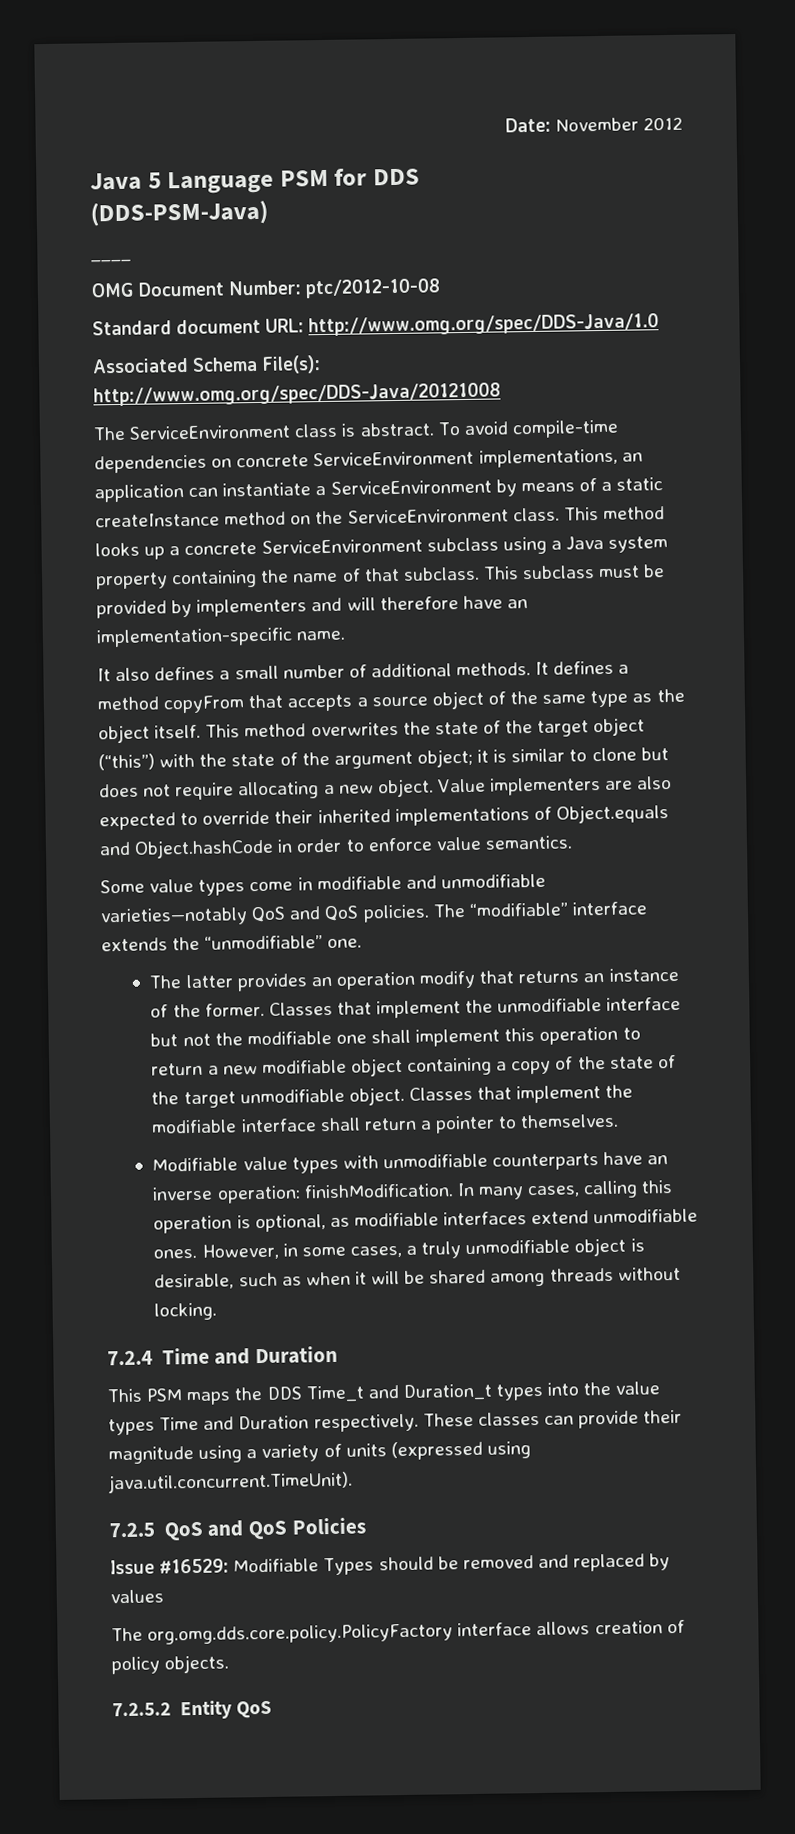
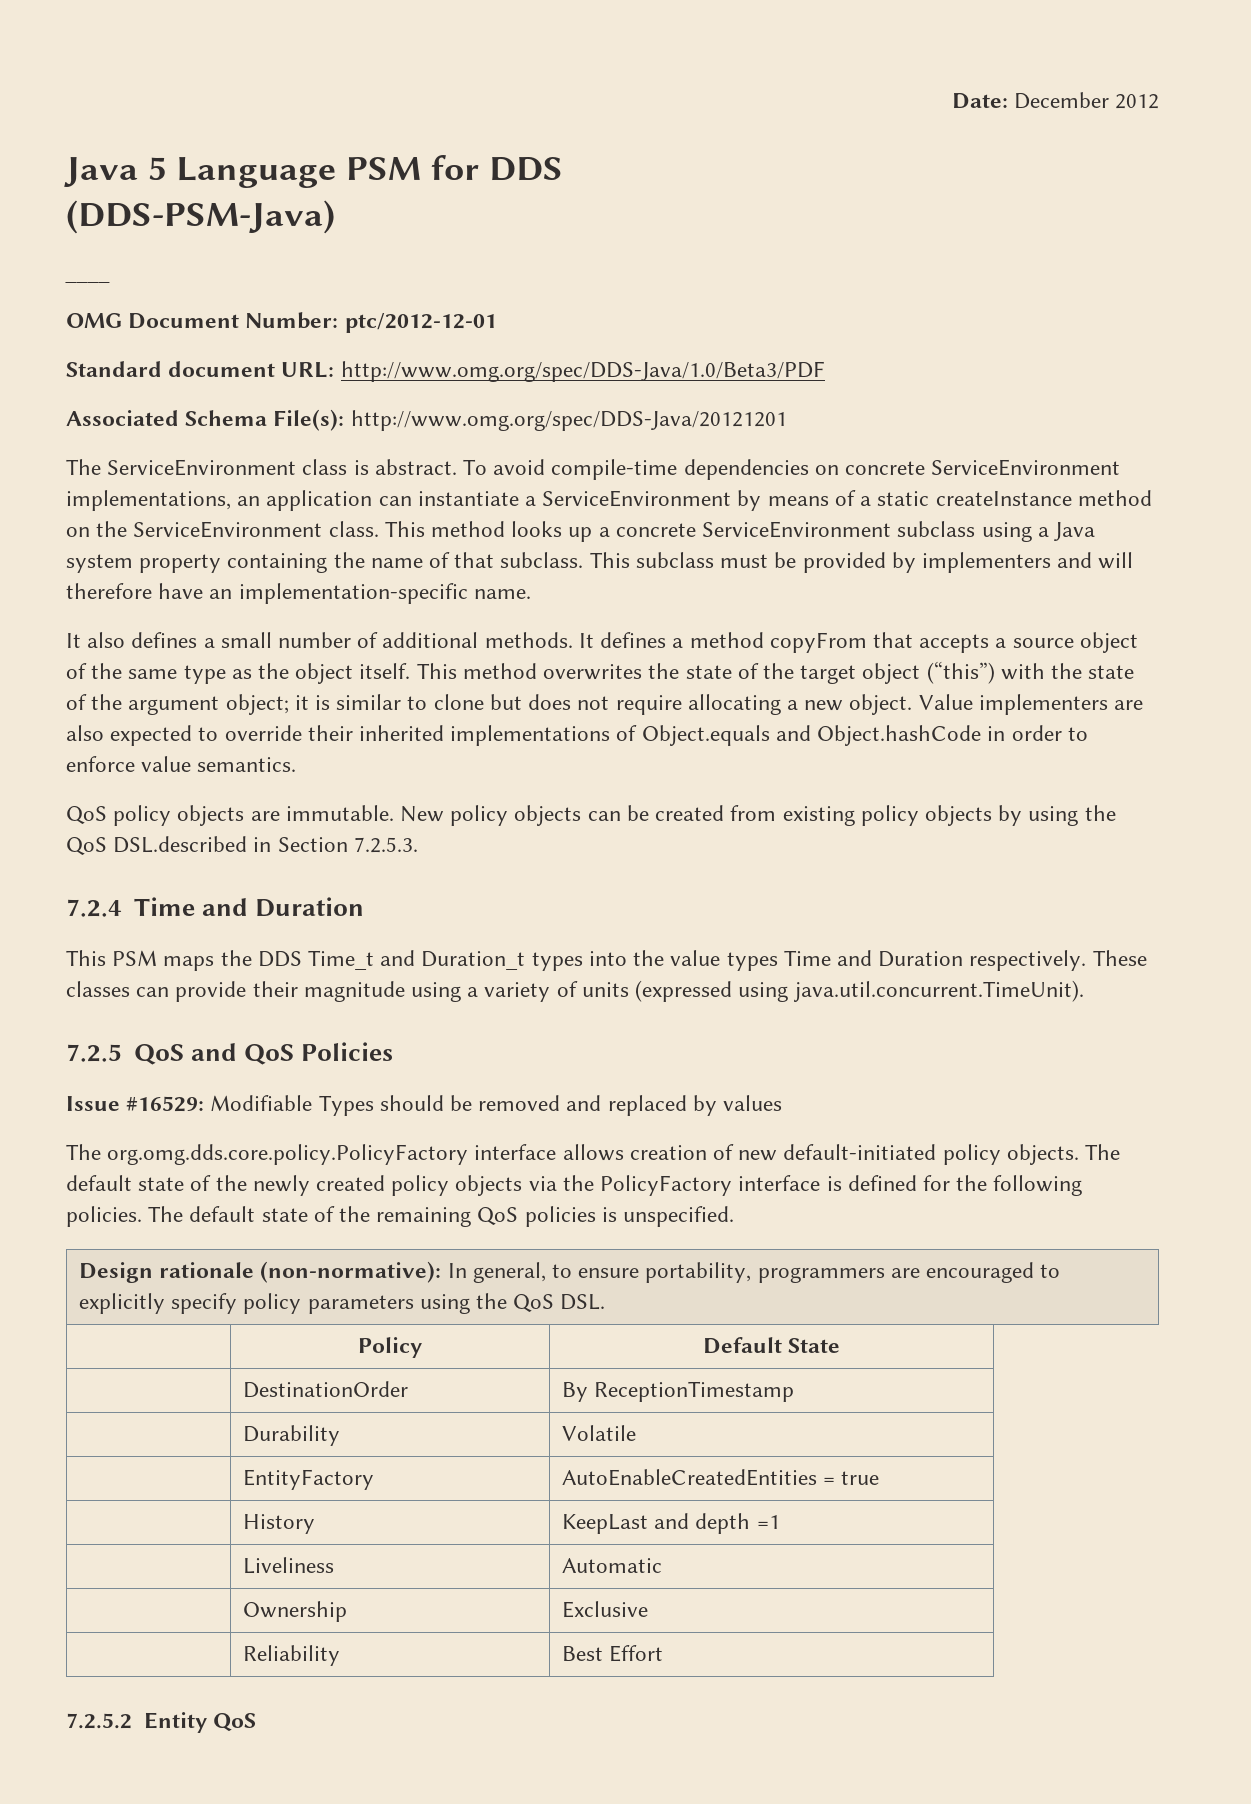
- Date: November 2012
+ Date: December 2012
- OMG Document Number: ptc/2012-10-08
+ OMG Document Number: ptc/2012-12-01
- Standard document URL: http://www.omg.org/spec/DDS-Java/1.0
+ Standard document URL: http://www.omg.org/spec/DDS-Java/1.0/Beta3/PDF
- Associated Schema File(s): http://www.omg.org/spec/DDS-Java/20121008
+ Associated Schema File(s): http://www.omg.org/spec/DDS-Java/20121201
- Some value types come in modifiable and unmodifiable varieties—notably QoS and QoS policies. The “modifiable” interface extends the “unmodifiable” one.
- The latter provides an operation modify that returns an instance of the former. Classes that implement the unmodifiable interface but not the modifiable one shall implement this operation to return a new modifiable object containing a copy of the state of the target unmodifiable object. Classes that implement the modifiable interface shall return a pointer to themselves.
- Modifiable value types with unmodifiable counterparts have an inverse operation: finishModification. In many cases, calling this operation is optional, as modifiable interfaces extend unmodifiable ones. However, in some cases, a truly unmodifiable object is desirable, such as when it will be shared among threads without locking.
+ QoS policy objects are immutable. New policy objects can be created from existing policy objects by using the QoS DSL.described in Section 7.2.5.3.
- The org.omg.dds.core.policy.PolicyFactory interface allows creation of policy objects.
+ The org.omg.dds.core.policy.PolicyFactory interface allows creation of new default-initiated policy objects. The default state of the newly created policy objects via the PolicyFactory interface is defined for the following policies. The default state of the remaining QoS policies is unspecified.
+ Design rationale (non-normative): In general, to ensure portability, programmers are encouraged to explicitly specify policy parameters using the QoS DSL.
+ | Policy | Default State
+ | DestinationOrder | By ReceptionTimestamp
+ | Durability | Volatile
+ | EntityFactory | AutoEnableCreatedEntities = true
+ | History | KeepLast and depth =1
+ | Liveliness | Automatic
+ | Ownership | Exclusive
+ | Reliability | Best Effort

